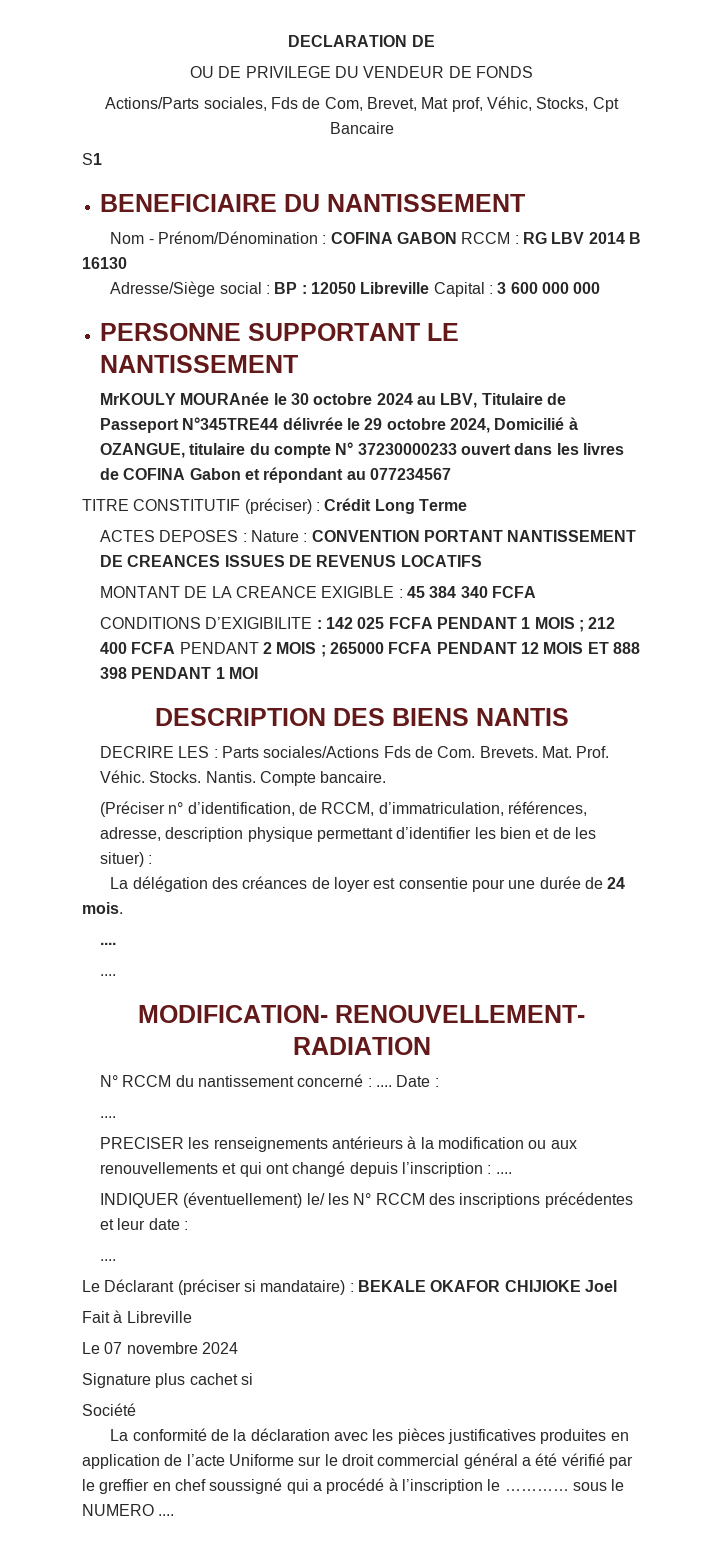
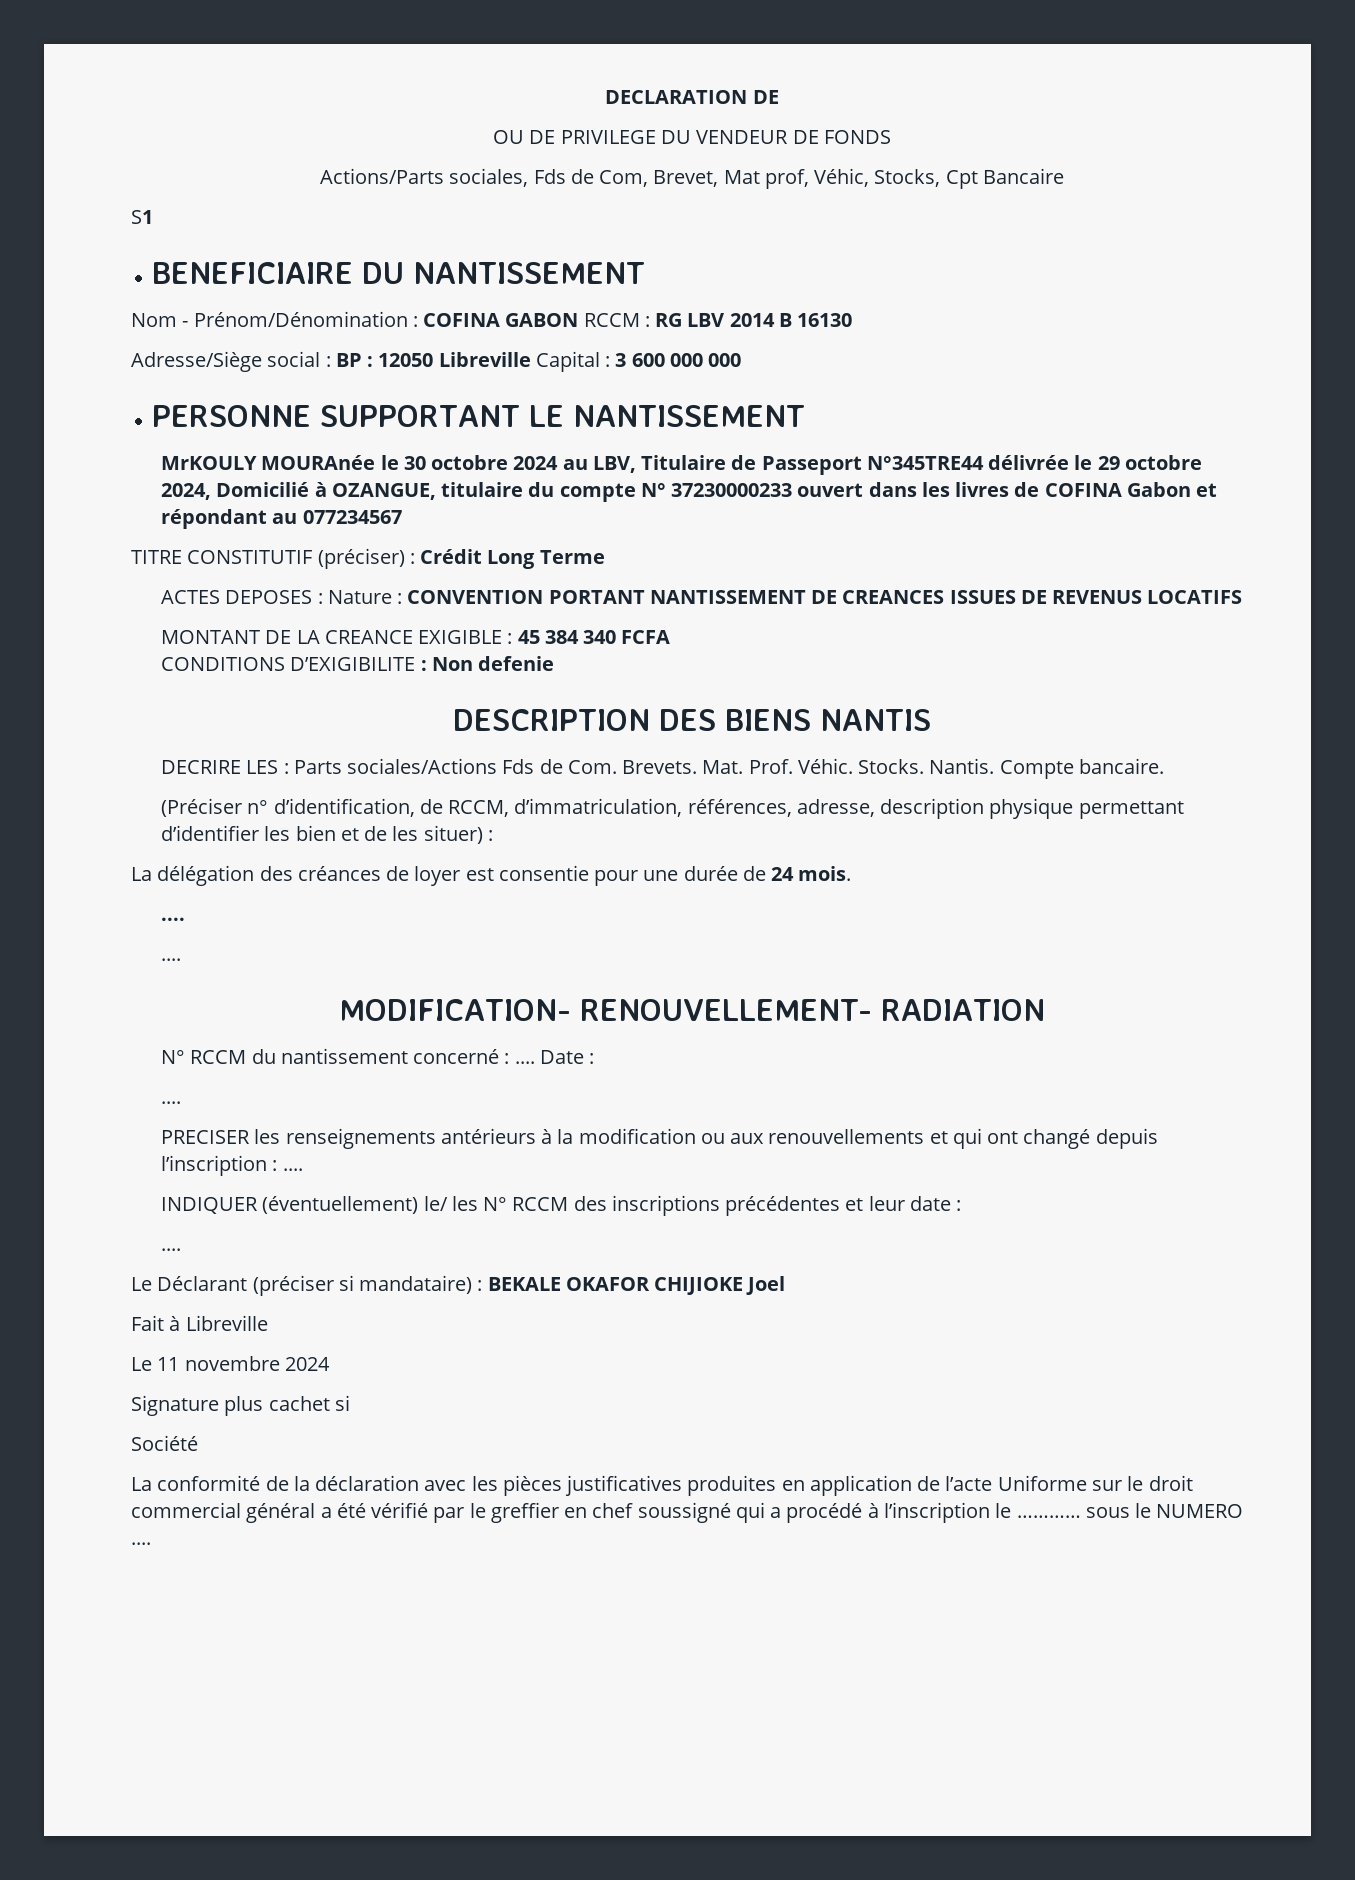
- CONDITIONS D’EXIGIBILITE : 142 025 FCFA PENDANT 1 MOIS ; 212 400 FCFA PENDANT 2 MOIS ; 265000 FCFA PENDANT 12 MOIS ET 888 398 PENDANT 1 MOI
+ CONDITIONS D’EXIGIBILITE : Non defenie
- Le 07 novembre 2024
+ Le 11 novembre 2024

